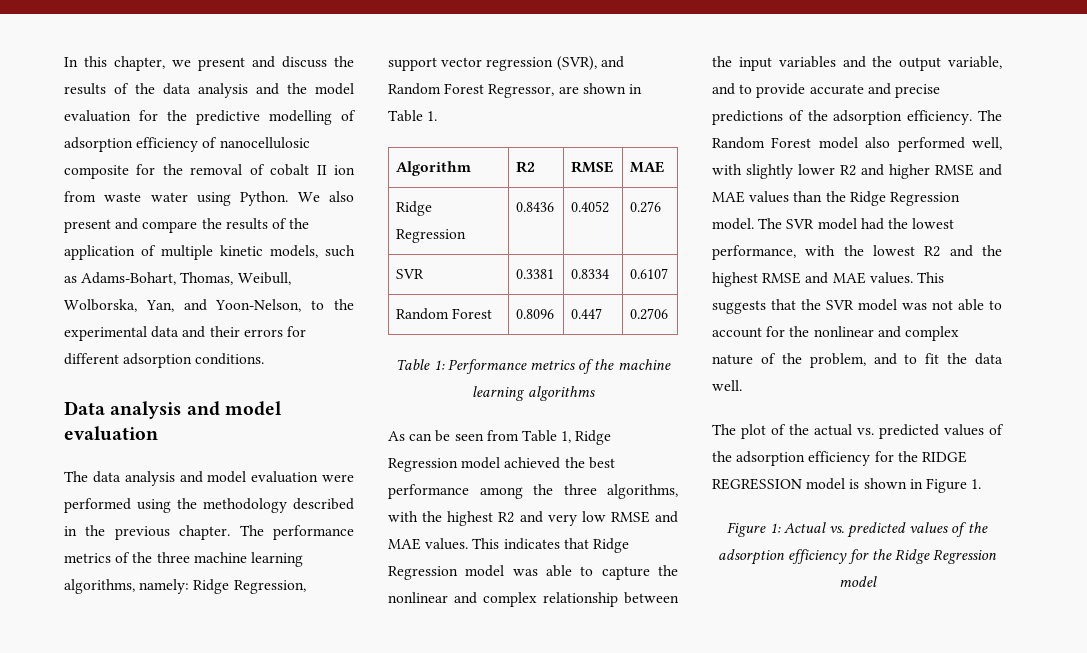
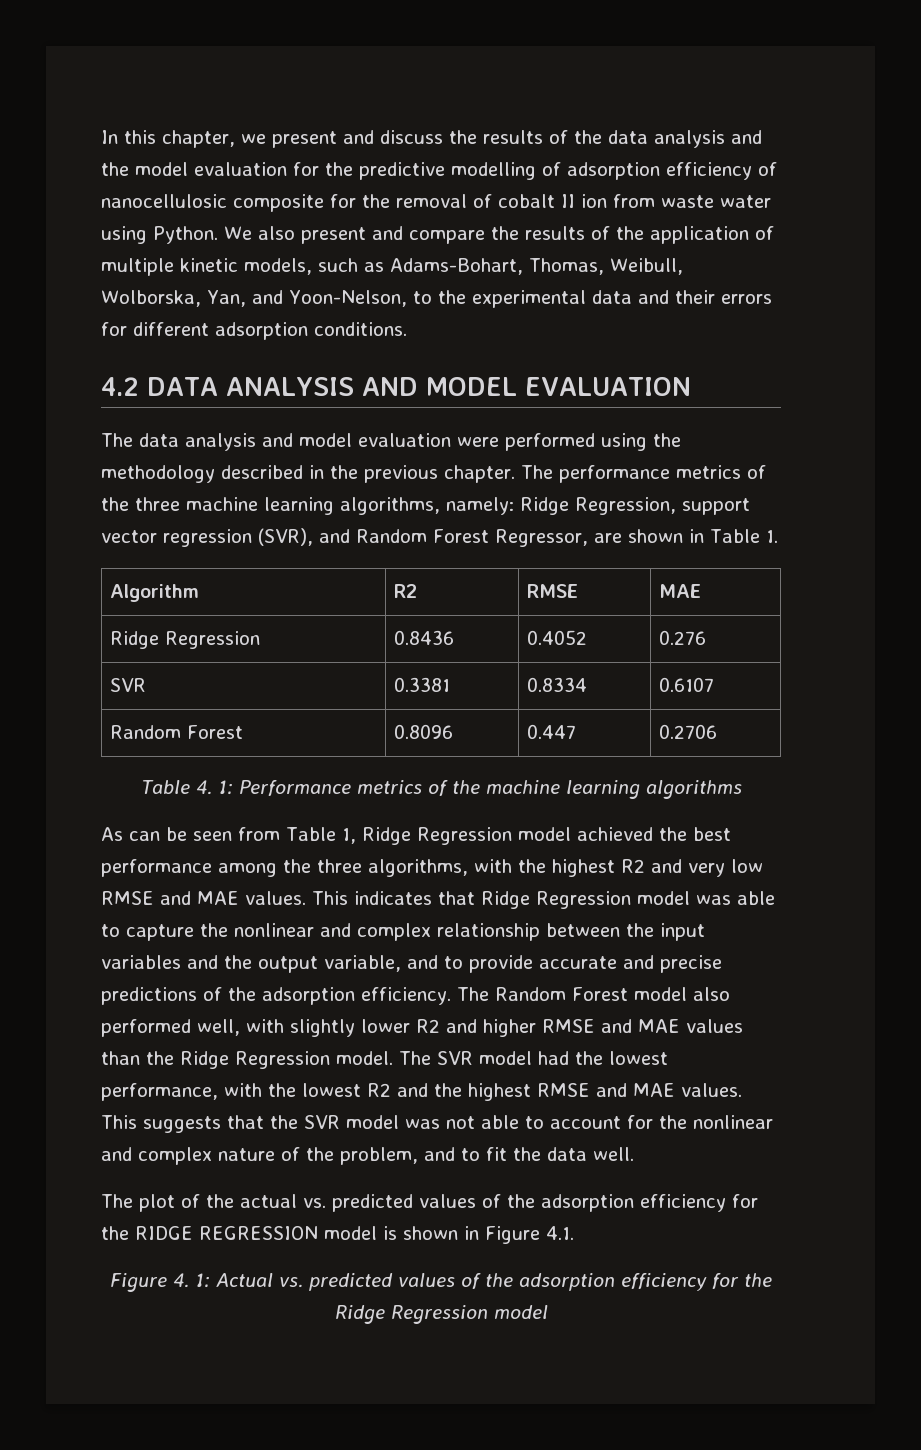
- Data analysis and model evaluation
+ 4.2 DATA ANALYSIS AND MODEL EVALUATION
- Table 1: Performance metrics of the machine learning algorithms
+ Table 4. 1: Performance metrics of the machine learning algorithms
- The plot of the actual vs. predicted values of the adsorption efficiency for the RIDGE REGRESSION model is shown in Figure 1.
- Figure 1: Actual vs. predicted values of the adsorption efficiency for the Ridge Regression model
+ The plot of the actual vs. predicted values of the adsorption efficiency for the RIDGE REGRESSION model is shown in Figure 4.1.
+ Figure 4. 1: Actual vs. predicted values of the adsorption efficiency for the Ridge Regression model

